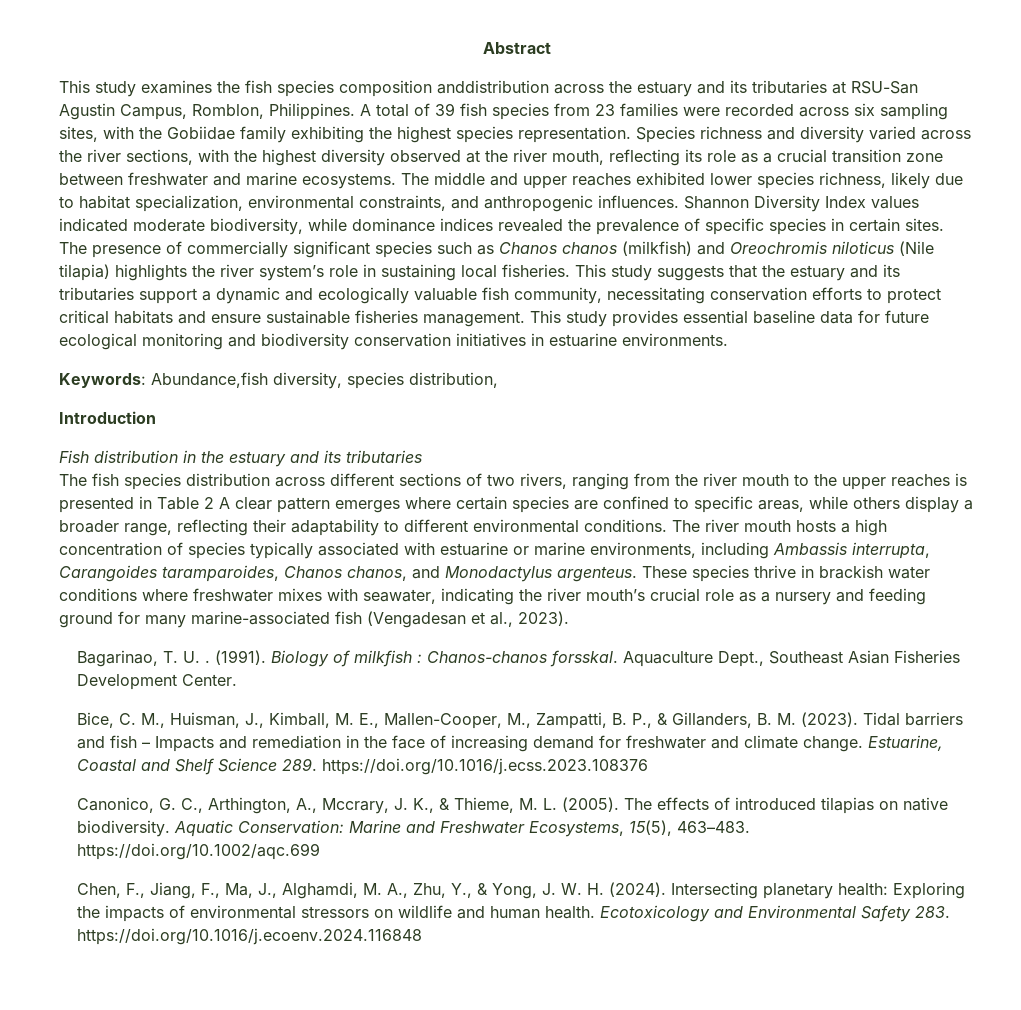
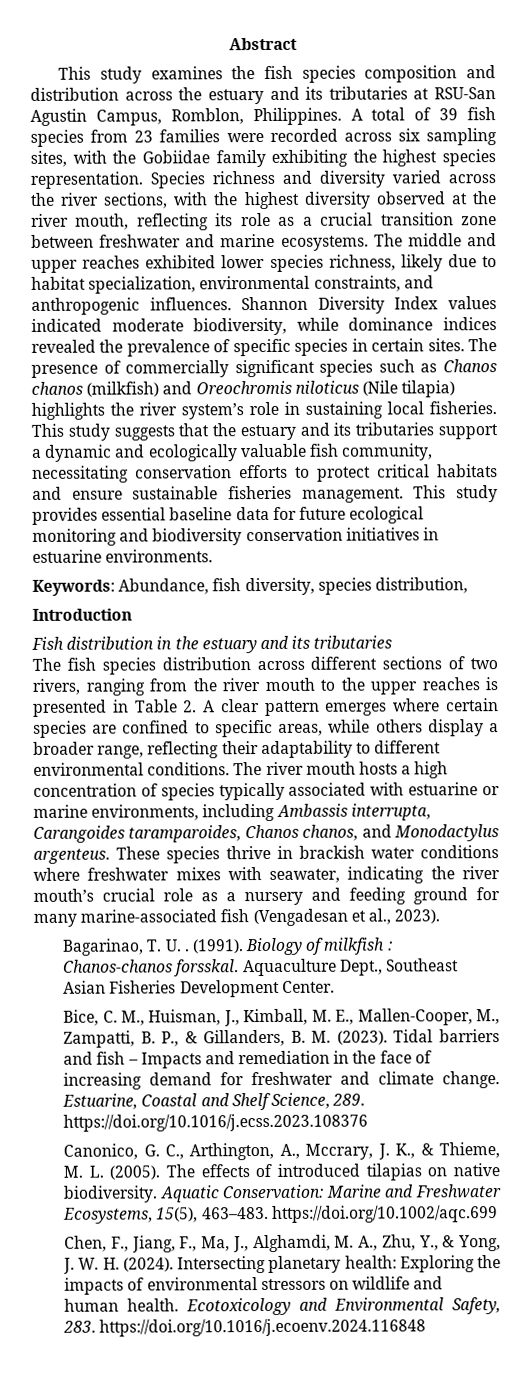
- This study examines the fish species composition anddistribution across the estuary and its tributaries at RSU-San Agustin Campus, Romblon, Philippines.
+ This study examines the fish species composition and distribution across the estuary and its tributaries at RSU-San Agustin Campus, Romblon, Philippines.
- Keywords: Abundance,fish diversity, species distribution,
+ Keywords: Abundance, fish diversity, species distribution,
- The fish species distribution across different sections of two rivers, ranging from the river mouth to the upper reaches is presented in Table 2 A clear pattern emerges where certain species are confined to specific areas, while others display a broader range, reflecting their adaptability to different environmental conditions.
+ The fish species distribution across different sections of two rivers, ranging from the river mouth to the upper reaches is presented in Table 2. A clear pattern emerges where certain species are confined to specific areas, while others display a broader range, reflecting their adaptability to different environmental conditions.
- Estuarine, Coastal and Shelf Science 289. https://doi.org/10.1016/j.ecss.2023.108376
+ Estuarine, Coastal and Shelf Science, 289. https://doi.org/10.1016/j.ecss.2023.108376
- Ecotoxicology and Environmental Safety 283. https://doi.org/10.1016/j.ecoenv.2024.116848
+ Ecotoxicology and Environmental Safety, 283. https://doi.org/10.1016/j.ecoenv.2024.116848

